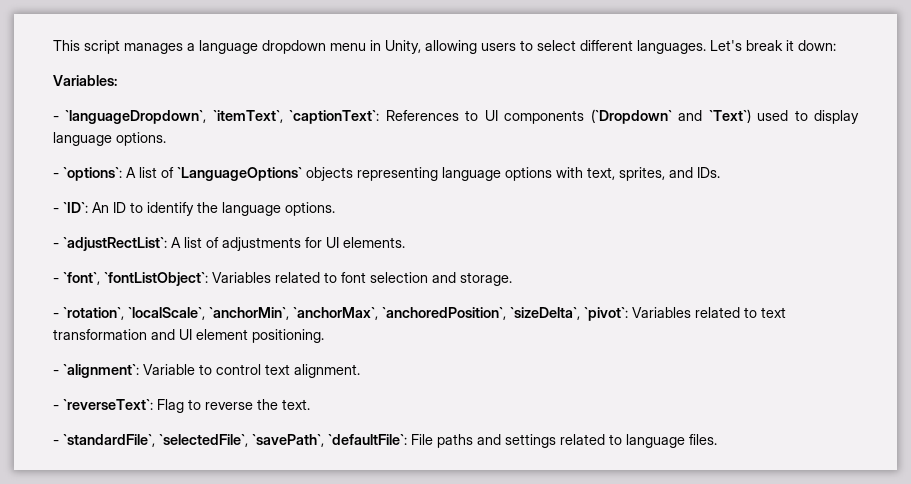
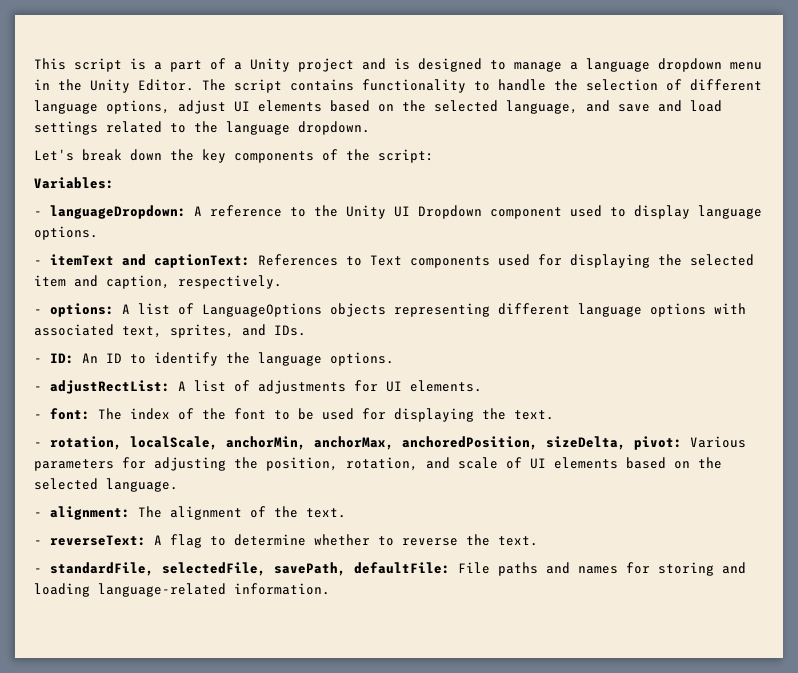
- This script manages a language dropdown menu in Unity, allowing users to select different languages. Let's break it down:
+ This script is a part of a Unity project and is designed to manage a language dropdown menu in the Unity Editor. The script contains functionality to handle the selection of different language options, adjust UI elements based on the selected language, and save and load settings related to the language dropdown.
+ Let's break down the key components of the script:
  Variables:
- - `languageDropdown`, `itemText`, `captionText`: References to UI components (`Dropdown` and `Text`) used to display language options.
+ - languageDropdown: A reference to the Unity UI Dropdown component used to display language options.
- - `options`: A list of `LanguageOptions` objects representing language options with text, sprites, and IDs.
+ - itemText and captionText: References to Text components used for displaying the selected item and caption, respectively.
+ - options: A list of LanguageOptions objects representing different language options with associated text, sprites, and IDs.
- - `ID`: An ID to identify the language options.
+ - ID: An ID to identify the language options.
- - `adjustRectList`: A list of adjustments for UI elements.
+ - adjustRectList: A list of adjustments for UI elements.
- - `font`, `fontListObject`: Variables related to font selection and storage.
- - `rotation`, `localScale`, `anchorMin`, `anchorMax`, `anchoredPosition`, `sizeDelta`, `pivot`: Variables related to text transformation and UI element positioning.
- - `alignment`: Variable to control text alignment.
- - `reverseText`: Flag to reverse the text.
+ - font: The index of the font to be used for displaying the text.
+ - rotation, localScale, anchorMin, anchorMax, anchoredPosition, sizeDelta, pivot: Various parameters for adjusting the position, rotation, and scale of UI elements based on the selected language.
+ - alignment: The alignment of the text.
+ - reverseText: A flag to determine whether to reverse the text.
- - `standardFile`, `selectedFile`, `savePath`, `defaultFile`: File paths and settings related to language files.
+ - standardFile, selectedFile, savePath, defaultFile: File paths and names for storing and loading language-related information.

